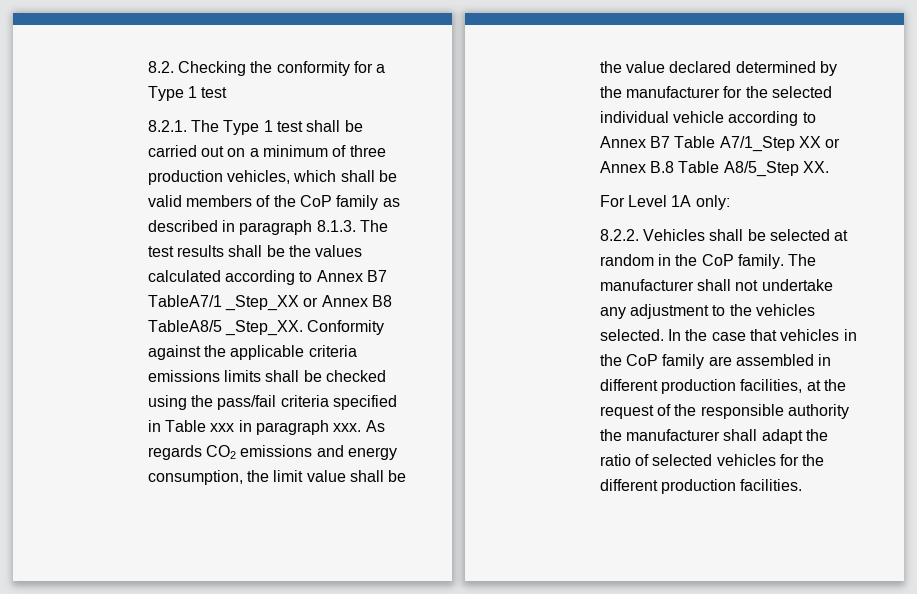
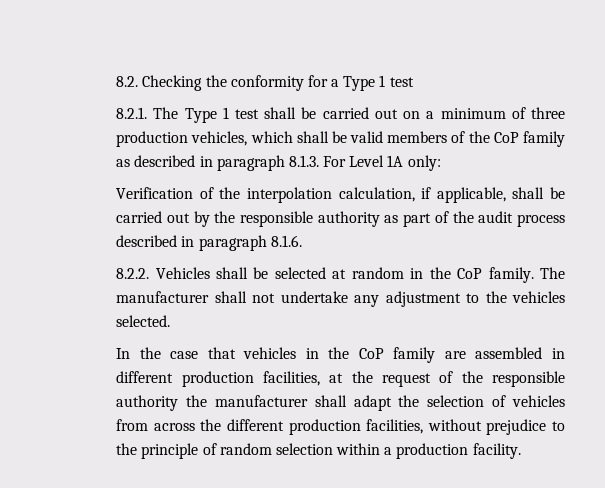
- 8.2.1. The Type 1 test shall be carried out on a minimum of three production vehicles, which shall be valid members of the CoP family as described in paragraph 8.1.3. The test results shall be the values calculated according to Annex B7 TableA7/1 _Step_XX or Annex B8 TableA8/5 _Step_XX. Conformity against the applicable criteria emissions limits shall be checked using the pass/fail criteria specified in Table xxx in paragraph xxx. As regards CO2 emissions and energy consumption, the limit value shall be the value declared determined by the manufacturer for the selected individual vehicle according to Annex B7 Table A7/1_Step XX or Annex B.8 Table A8/5_Step XX.
- For Level 1A only:
+ 8.2.1. The Type 1 test shall be carried out on a minimum of three production vehicles, which shall be valid members of the CoP family as described in paragraph 8.1.3. For Level 1A only:
+ Verification of the interpolation calculation, if applicable, shall be carried out by the responsible authority as part of the audit process described in paragraph 8.1.6.
- The manufacturer shall not undertake any adjustment to the vehicles selected. In the case that vehicles in the CoP family are assembled in different production facilities, at the request of the responsible authority the manufacturer shall adapt the ratio of selected vehicles for the different production facilities.
+ The manufacturer shall not undertake any adjustment to the vehicles selected.
+ In the case that vehicles in the CoP family are assembled in different production facilities, at the request of the responsible authority the manufacturer shall adapt the selection of vehicles from across the different production facilities, without prejudice to the principle of random selection within a production facility.

